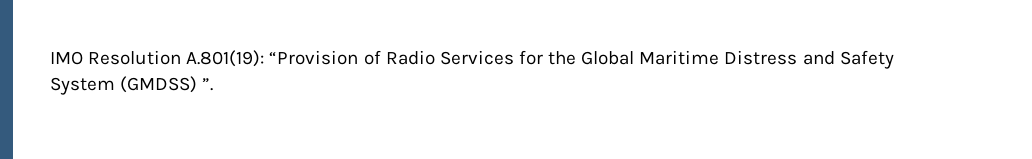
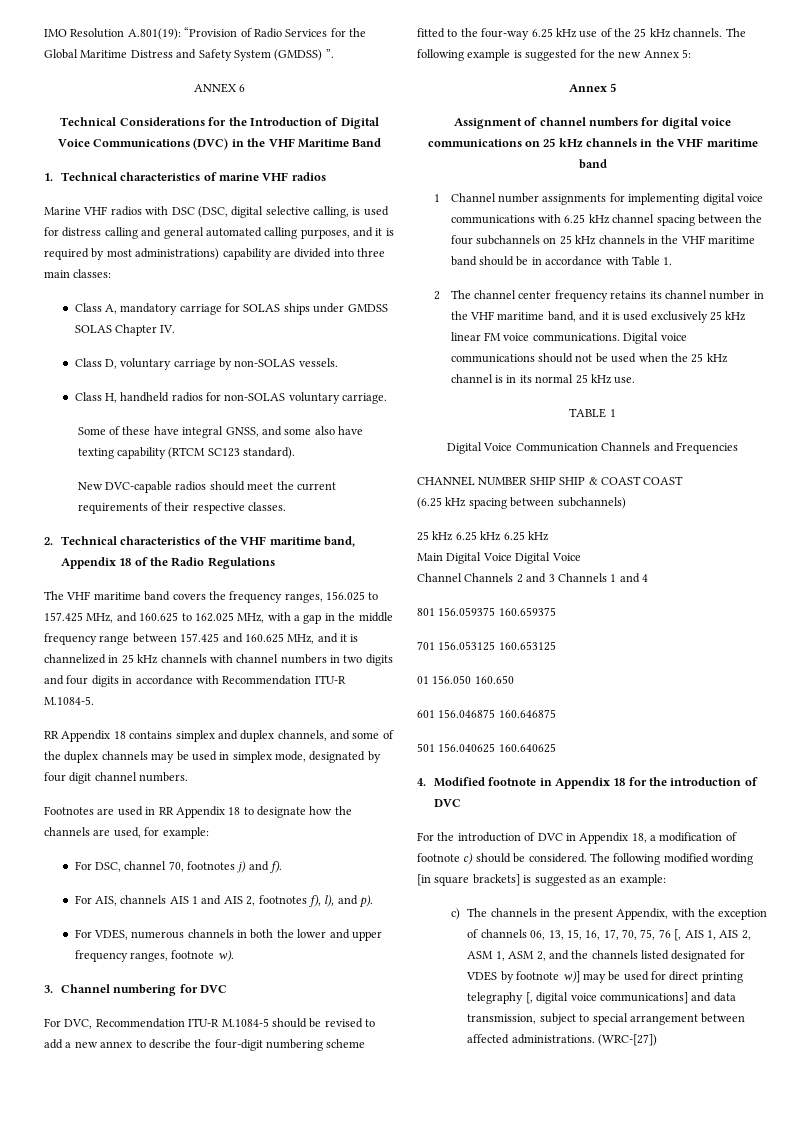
+ ANNEX 6
+ Technical Considerations for the Introduction of Digital Voice Communications (DVC) in the VHF Maritime Band
+ 1. Technical characteristics of marine VHF radios
+ Marine VHF radios with DSC (DSC, digital selective calling, is used for distress calling and general automated calling purposes, and it is required by most administrations) capability are divided into three main classes:
+ Class A, mandatory carriage for SOLAS ships under GMDSS SOLAS Chapter IV.
+ Class D, voluntary carriage by non-SOLAS vessels.
+ Class H, handheld radios for non-SOLAS voluntary carriage.
+ Some of these have integral GNSS, and some also have texting capability (RTCM SC123 standard).
+ New DVC-capable radios should meet the current requirements of their respective classes.
+ 2. Technical characteristics of the VHF maritime band, Appendix 18 of the Radio Regulations
+ The VHF maritime band covers the frequency ranges, 156.025 to 157.425 MHz, and 160.625 to 162.025 MHz, with a gap in the middle frequency range between 157.425 and 160.625 MHz, and it is channelized in 25 kHz channels with channel numbers in two digits and four digits in accordance with Recommendation ITU-R M.1084-5.
+ RR Appendix 18 contains simplex and duplex channels, and some of the duplex channels may be used in simplex mode, designated by four digit channel numbers.
+ Footnotes are used in RR Appendix 18 to designate how the channels are used, for example:
+ For DSC, channel 70, footnotes j) and f).
+ For AIS, channels AIS 1 and AIS 2, footnotes f), l), and p).
+ For VDES, numerous channels in both the lower and upper frequency ranges, footnote w).
+ 3. Channel numbering for DVC
+ For DVC, Recommendation ITU-R M.1084-5 should be revised to add a new annex to describe the four-digit numbering scheme fitted to the four-way 6.25 kHz use of the 25 kHz channels. The following example is suggested for the new Annex 5:
+ Annex 5
+ Assignment of channel numbers for digital voice communications on 25 kHz channels in the VHF maritime band
+ 1 Channel number assignments for implementing digital voice communications with 6.25 kHz channel spacing between the four subchannels on 25 kHz channels in the VHF maritime band should be in accordance with Table 1.
+ 2 The channel center frequency retains its channel number in the VHF maritime band, and it is used exclusively 25 kHz linear FM voice communications. Digital voice communications should not be used when the 25 kHz channel is in its normal 25 kHz use.
+ TABLE 1
+ Digital Voice Communication Channels and Frequencies
+ CHANNEL NUMBER SHIP SHIP & COAST COAST
+ (6.25 kHz spacing between subchannels)
+ 25 kHz 6.25 kHz 6.25 kHz
+ Main Digital Voice Digital Voice
+ Channel Channels 2 and 3 Channels 1 and 4
+ 801 156.059375 160.659375
+ 701 156.053125 160.653125
+ 01 156.050 160.650
+ 601 156.046875 160.646875
+ 501 156.040625 160.640625
+ 4. Modified footnote in Appendix 18 for the introduction of DVC
+ For the introduction of DVC in Appendix 18, a modification of footnote c) should be considered. The following modified wording [in square brackets] is suggested as an example:
+ c) The channels in the present Appendix, with the exception of channels 06, 13, 15, 16, 17, 70, 75, 76 [, AIS 1, AIS 2, ASM 1, ASM 2, and the channels listed designated for VDES by footnote w)] may be used for direct printing telegraphy [, digital voice communications] and data transmission, subject to special arrangement between affected administrations. (WRC-[27])

